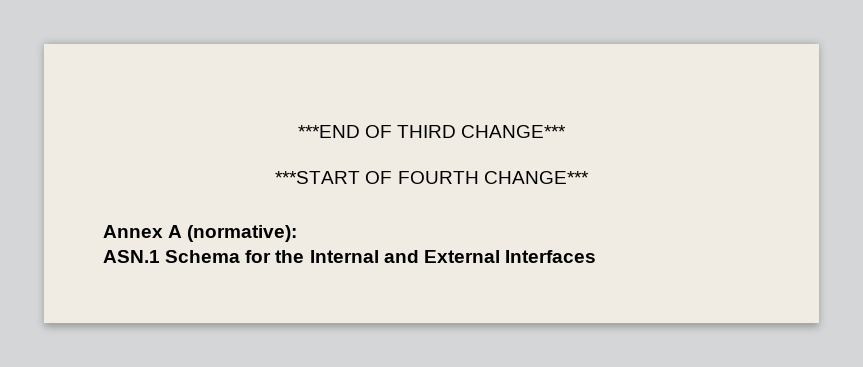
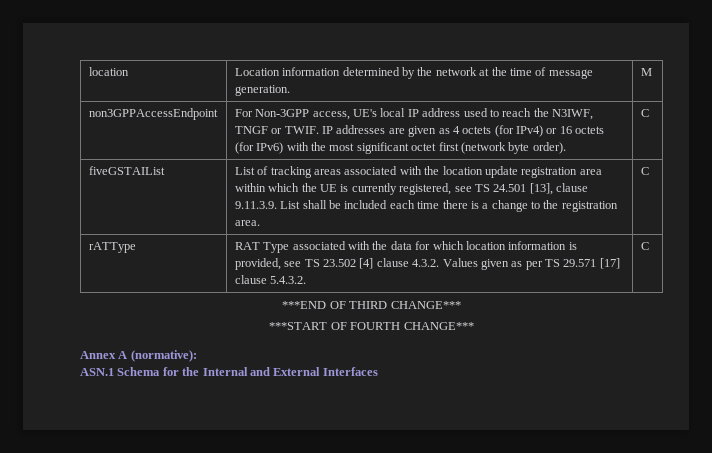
+ location | Location information determined by the network at the time of message generation. | M
+ non3GPPAccessEndpoint | For Non-3GPP access, UE's local IP address used to reach the N3IWF, TNGF or TWIF. IP addresses are given as 4 octets (for IPv4) or 16 octets (for IPv6) with the most significant octet first (network byte order). | C
+ fiveGSTAIList | List of tracking areas associated with the location update registration area within which the UE is currently registered, see TS 24.501 [13], clause 9.11.3.9. List shall be included each time there is a change to the registration area. | C
+ rATType | RAT Type associated with the data for which location information is provided, see TS 23.502 [4] clause 4.3.2. Values given as per TS 29.571 [17] clause 5.4.3.2. | C

